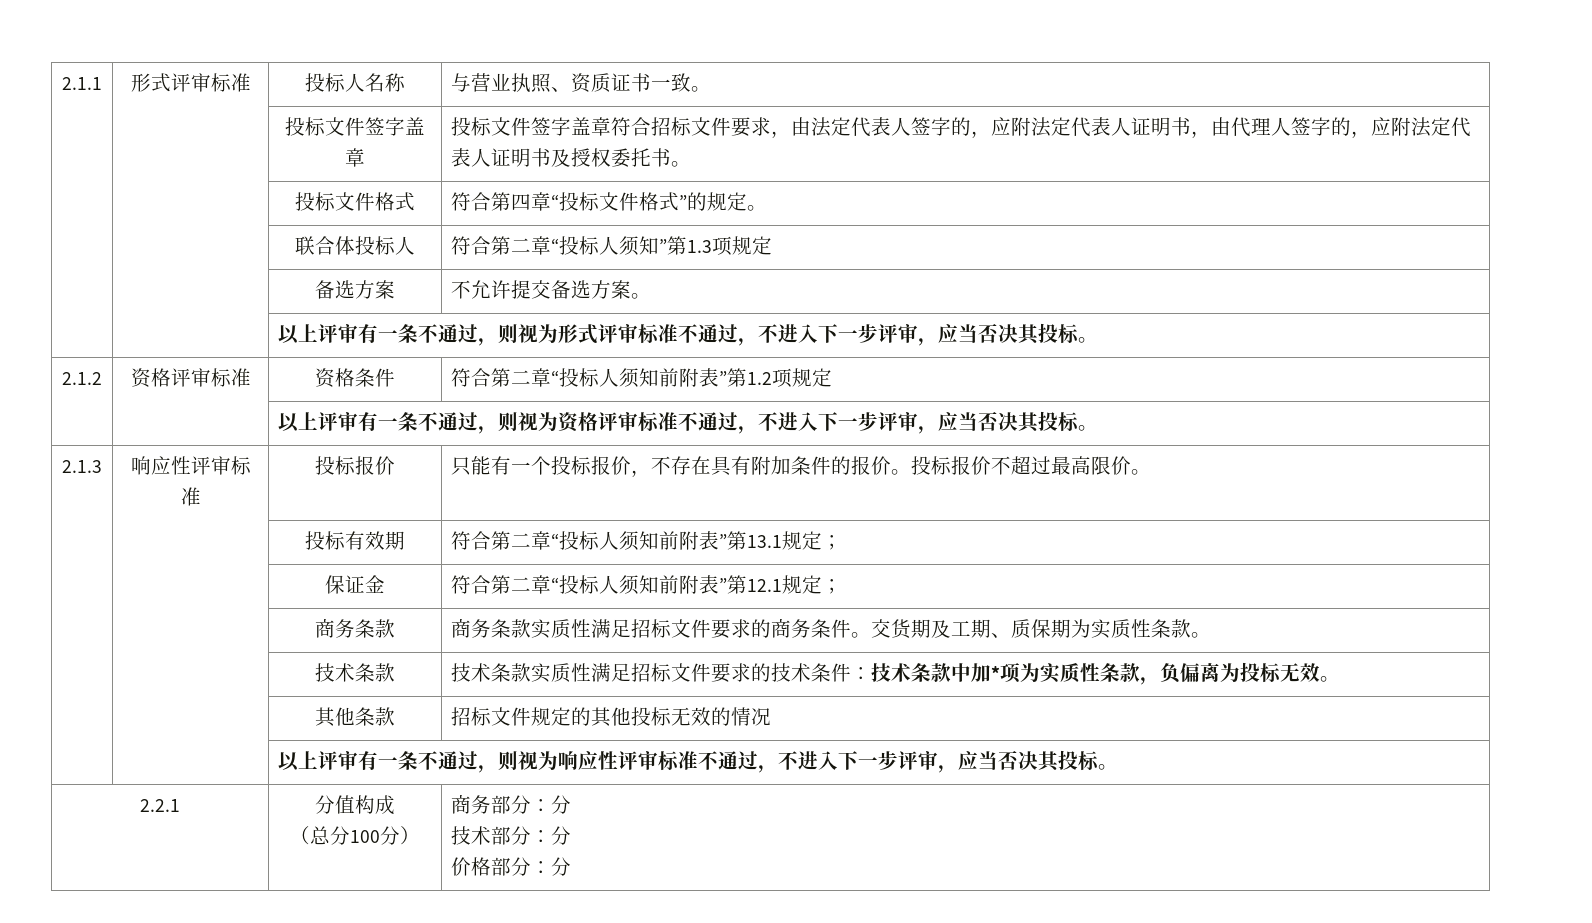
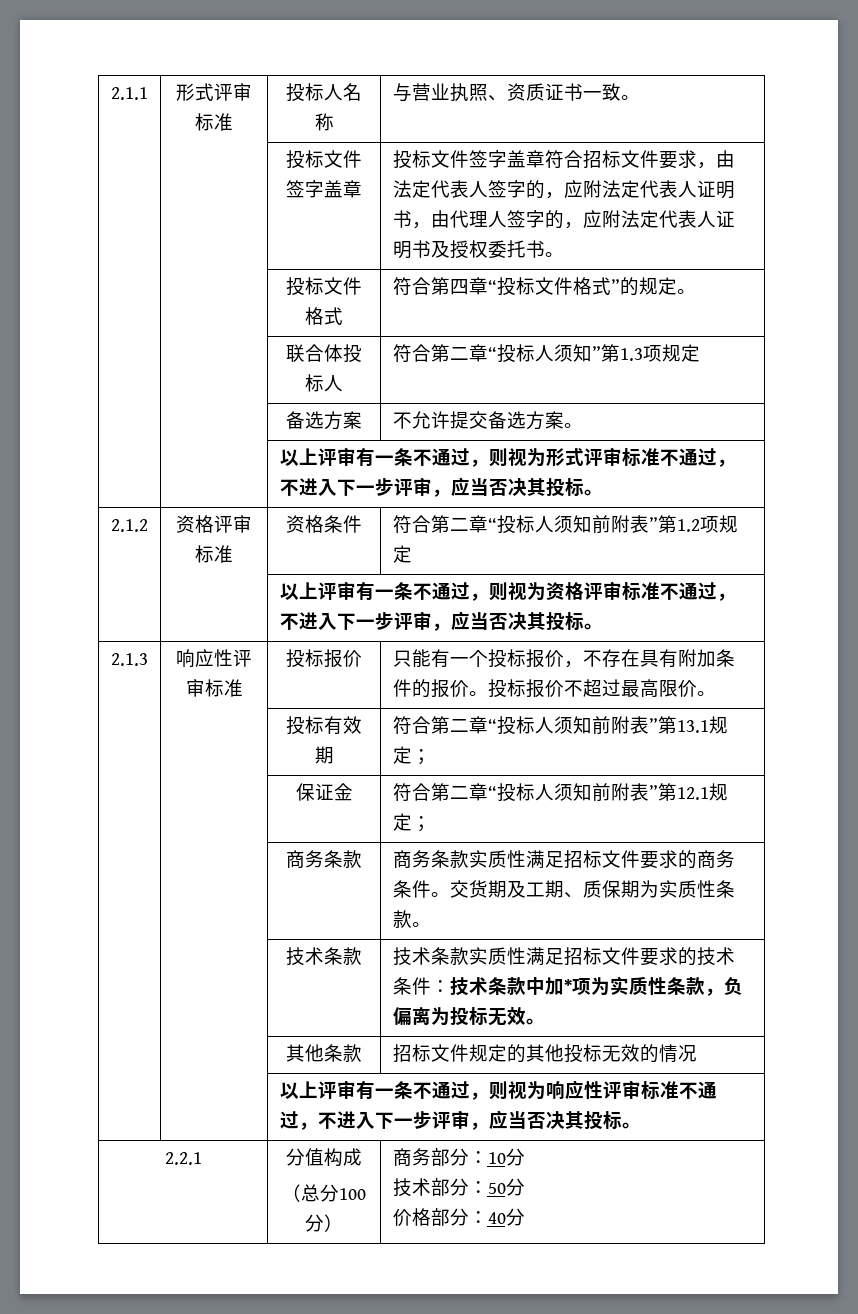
  2.2.1 | 分值构成
- （总分100分） | 商务部分：分
- 技术部分：分
- 价格部分：分
+ （总分100分） | 商务部分：10分
+ 技术部分：50分
+ 价格部分：40分

